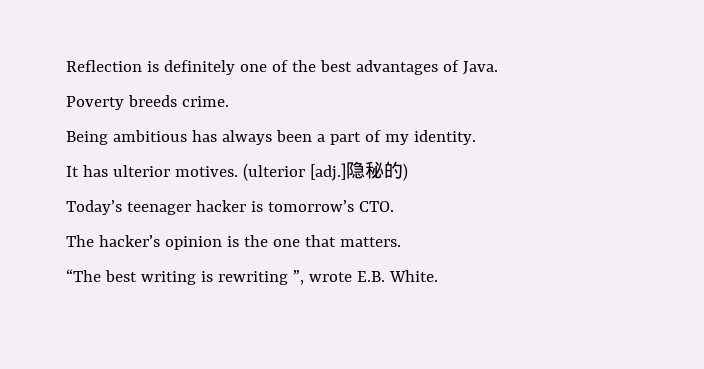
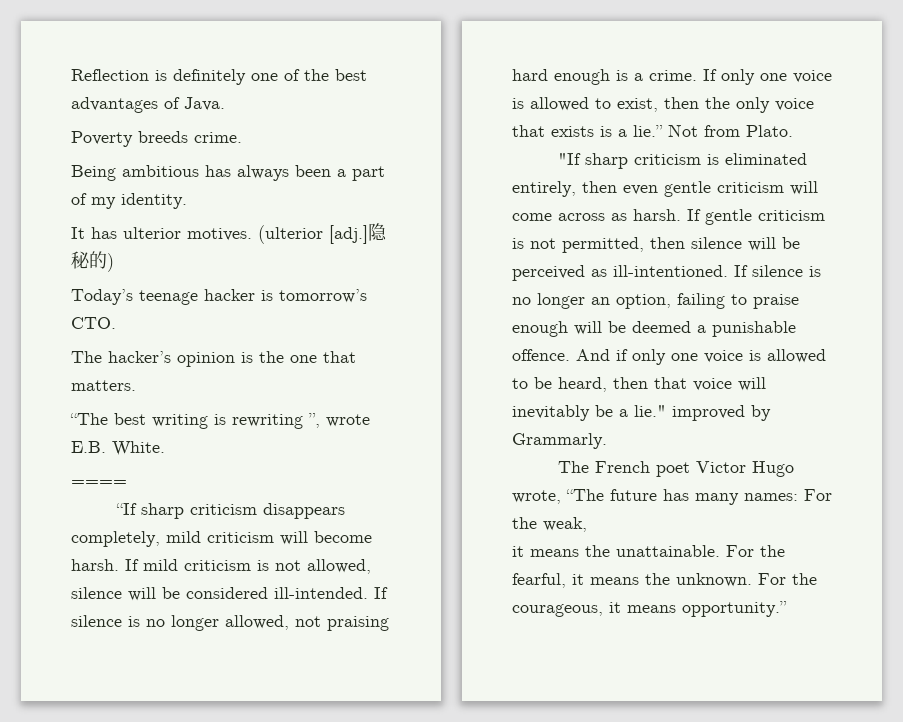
- Today’s teenager hacker is tomorrow’s CTO.
+ Today’s teenage hacker is tomorrow’s CTO.
+ ====
+ “If sharp criticism disappears completely, mild criticism will become harsh. If mild criticism is not allowed, silence will be considered ill-intended. If silence is no longer allowed, not praising hard enough is a crime. If only one voice is allowed to exist, then the only voice that exists is a lie.” Not from Plato.
+ "If sharp criticism is eliminated entirely, then even gentle criticism will come across as harsh. If gentle criticism is not permitted, then silence will be perceived as ill-intentioned. If silence is no longer an option, failing to praise enough will be deemed a punishable offence. And if only one voice is allowed to be heard, then that voice will inevitably be a lie." improved by Grammarly.
+ The French poet Victor Hugo wrote, “The future has many names: For the weak,
+ it means the unattainable. For the fearful, it means the unknown. For the courageous, it means opportunity.”

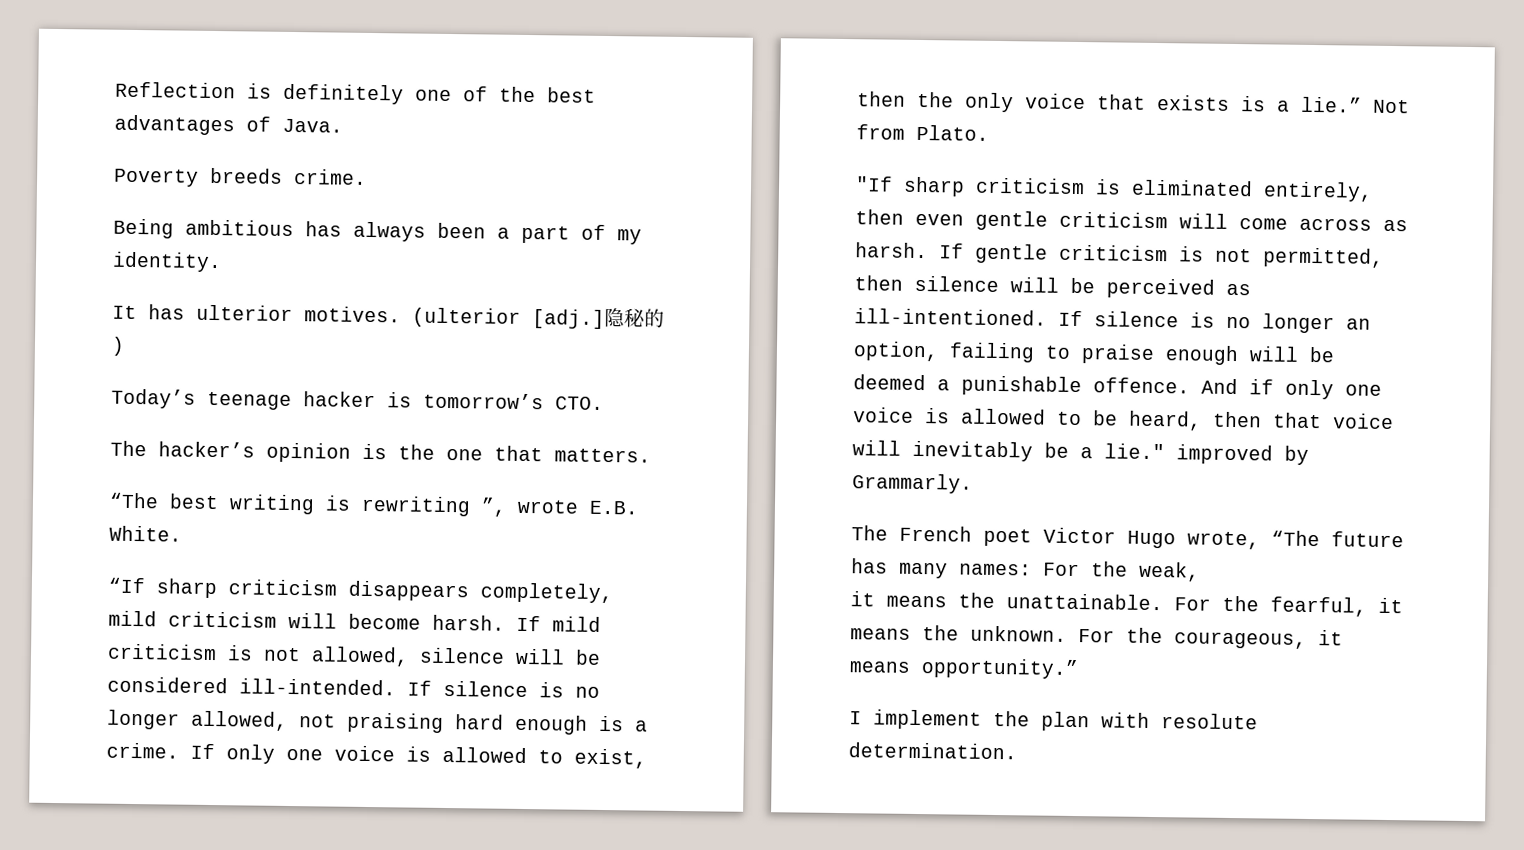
- ====
+ I implement the plan with resolute determination.

